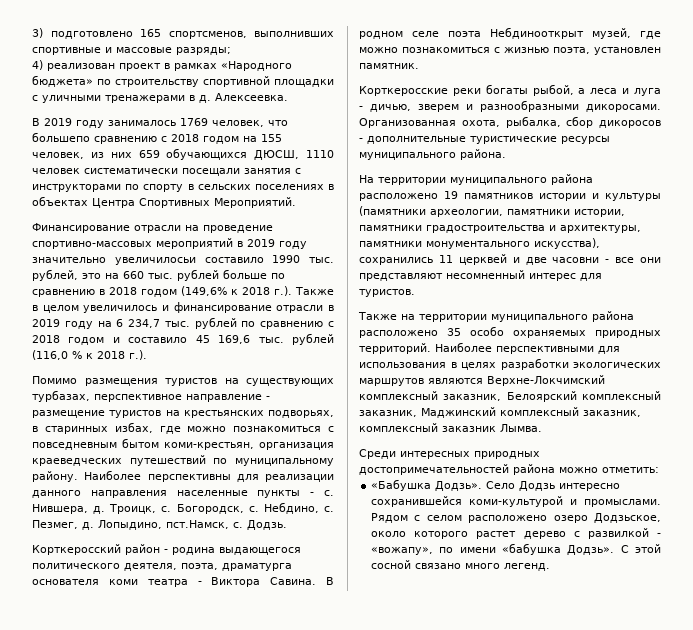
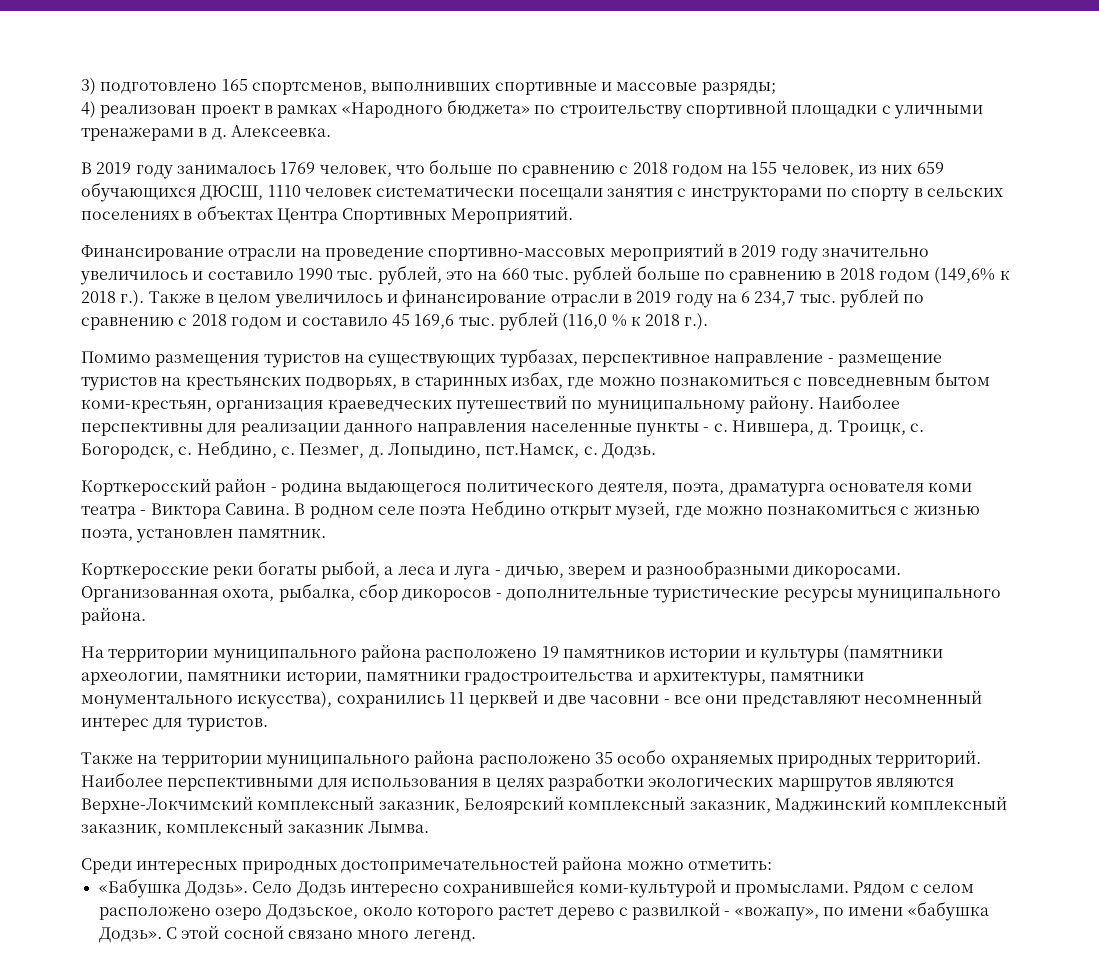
- В 2019 году занималось 1769 человек, что большепо сравнению с 2018 годом на 155 человек, из них 659 обучающихся ДЮСШ, 1110 человек систематически посещали занятия с инструкторами по спорту в сельских поселениях в объектах Центра Спортивных Мероприятий.
+ В 2019 году занималось 1769 человек, что больше по сравнению с 2018 годом на 155 человек, из них 659 обучающихся ДЮСШ, 1110 человек систематически посещали занятия с инструкторами по спорту в сельских поселениях в объектах Центра Спортивных Мероприятий.
- Финансирование отрасли на проведение спортивно-массовых мероприятий в 2019 году значительно увеличилосьи составило 1990 тыс. рублей, это на 660 тыс. рублей больше по сравнению в 2018 годом (149,6% к 2018 г.). Также в целом увеличилось и финансирование отрасли в 2019 году на 6 234,7 тыс. рублей по сравнению с 2018 годом и составило 45 169,6 тыс. рублей (116,0 % к 2018 г.).
+ Финансирование отрасли на проведение спортивно-массовых мероприятий в 2019 году значительно увеличилось и составило 1990 тыс. рублей, это на 660 тыс. рублей больше по сравнению в 2018 годом (149,6% к 2018 г.). Также в целом увеличилось и финансирование отрасли в 2019 году на 6 234,7 тыс. рублей по сравнению с 2018 годом и составило 45 169,6 тыс. рублей (116,0 % к 2018 г.).
- В родном селе поэта Небдинооткрыт музей, где можно познакомиться с жизнью поэта, установлен памятник.
+ В родном селе поэта Небдино открыт музей, где можно познакомиться с жизнью поэта, установлен памятник.

